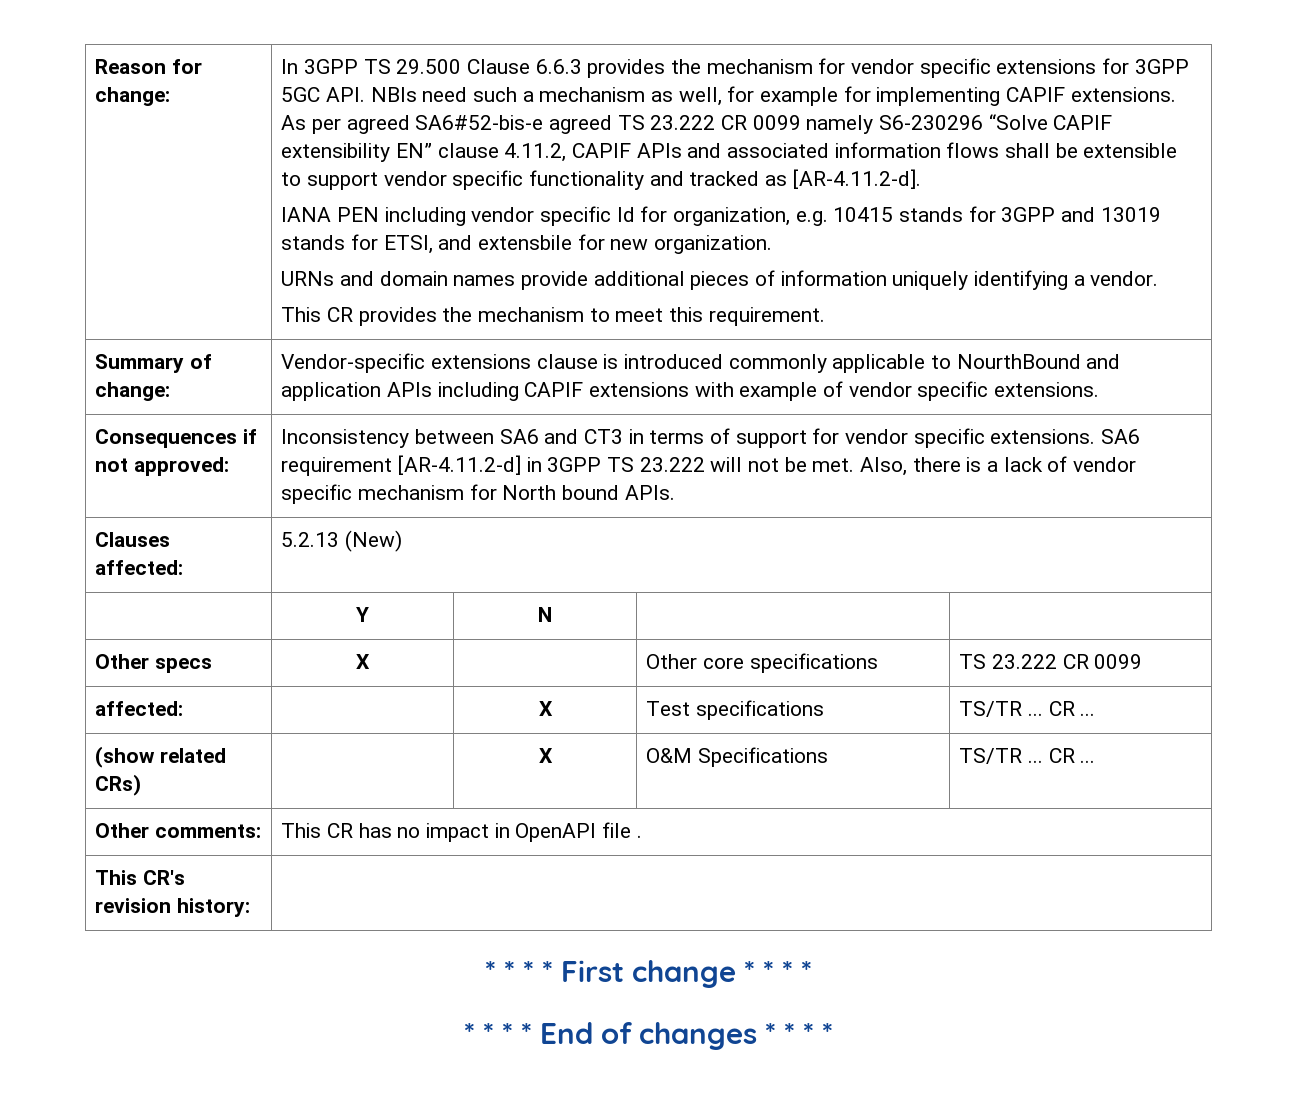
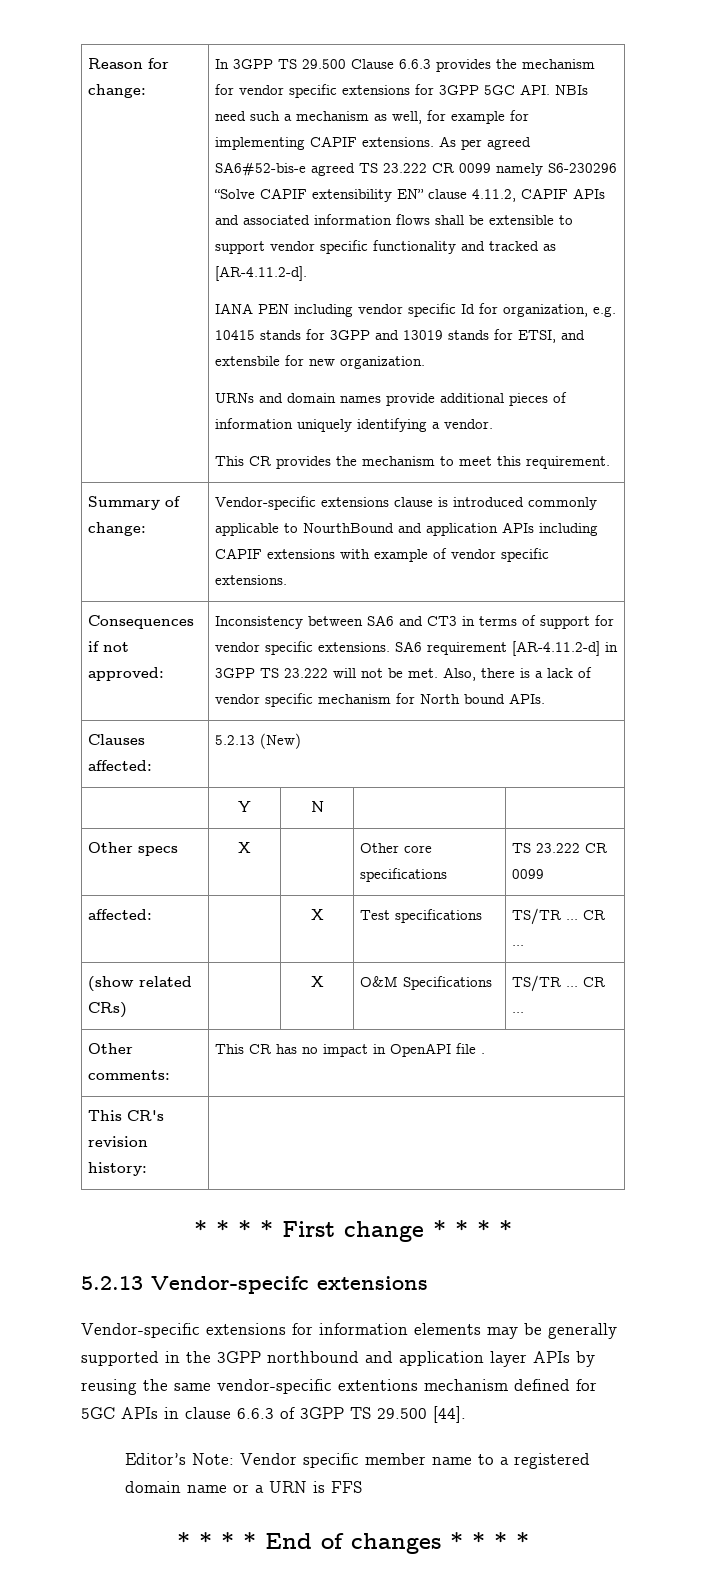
+ 5.2.13 Vendor-specifc extensions
+ Vendor-specific extensions for information elements may be generally supported in the 3GPP northbound and application layer APIs by reusing the same vendor-specific extentions mechanism defined for 5GC APIs in clause 6.6.3 of 3GPP TS 29.500 [44].
+ Editor’s Note: Vendor specific member name to a registered domain name or a URN is FFS

